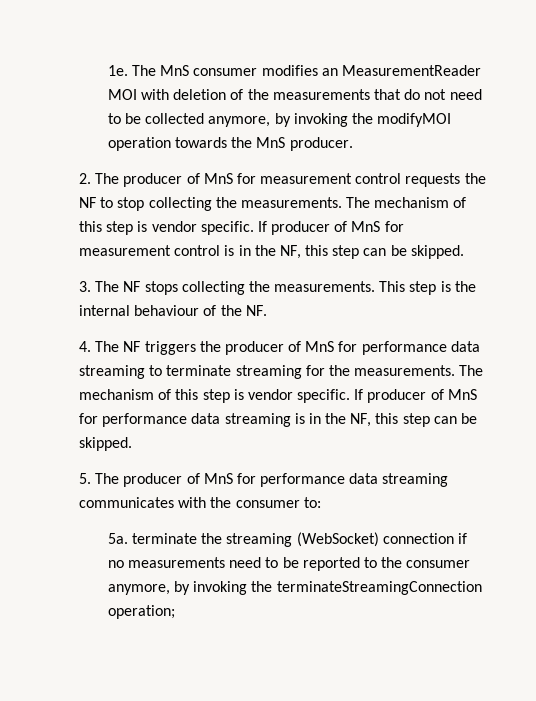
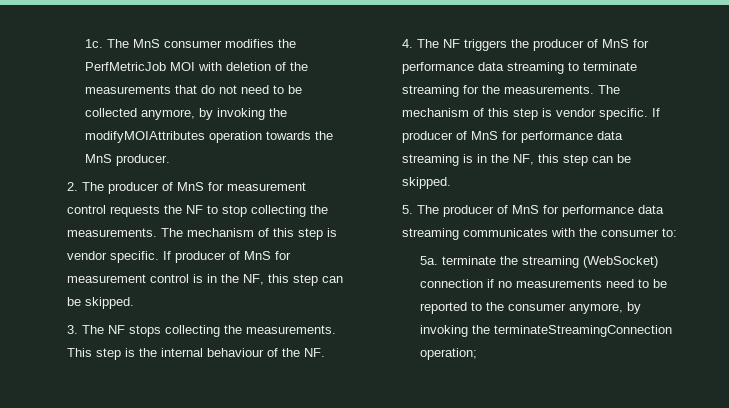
- 1e.
+ 1c.
- The MnS consumer modifies an MeasurementReader MOI with deletion of the measurements that do not need to be collected anymore, by invoking the modifyMOI operation towards the MnS producer.
+ The MnS consumer modifies the PerfMetricJob MOI with deletion of the measurements that do not need to be collected anymore, by invoking the modifyMOIAttributes operation towards the MnS producer.

